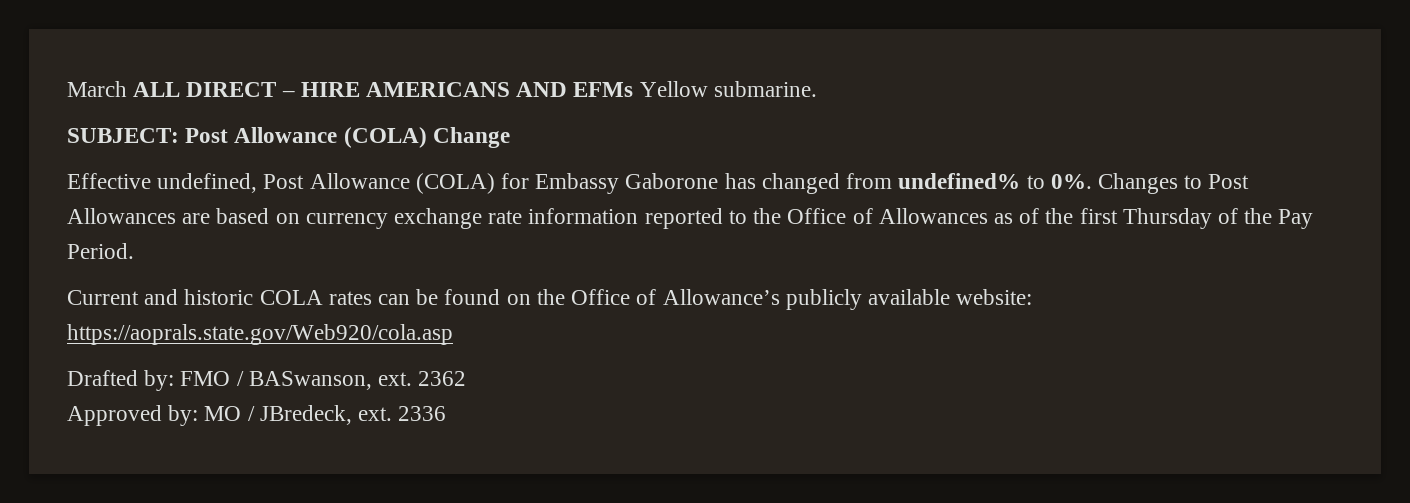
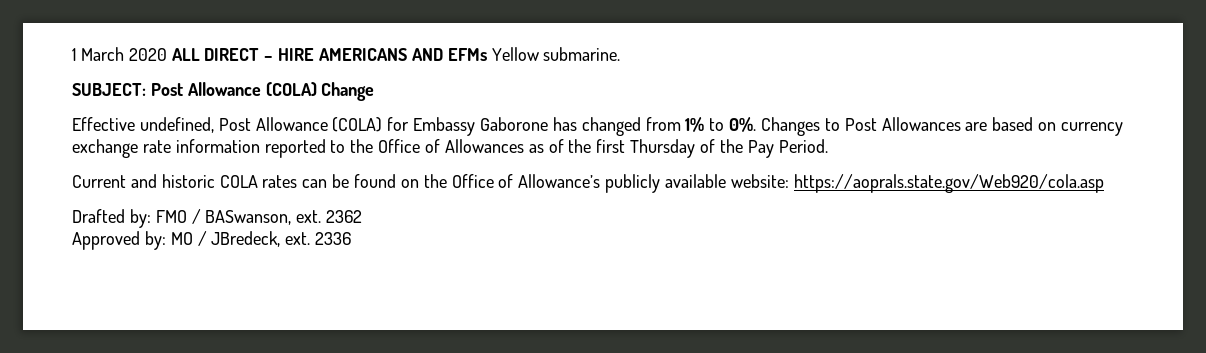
- March ALL DIRECT – HIRE AMERICANS AND EFMs Yellow submarine.
+ 1 March 2020 ALL DIRECT – HIRE AMERICANS AND EFMs Yellow submarine.
- Effective undefined, Post Allowance (COLA) for Embassy Gaborone has changed from undefined% to 0%.
+ Effective undefined, Post Allowance (COLA) for Embassy Gaborone has changed from 1% to 0%.

